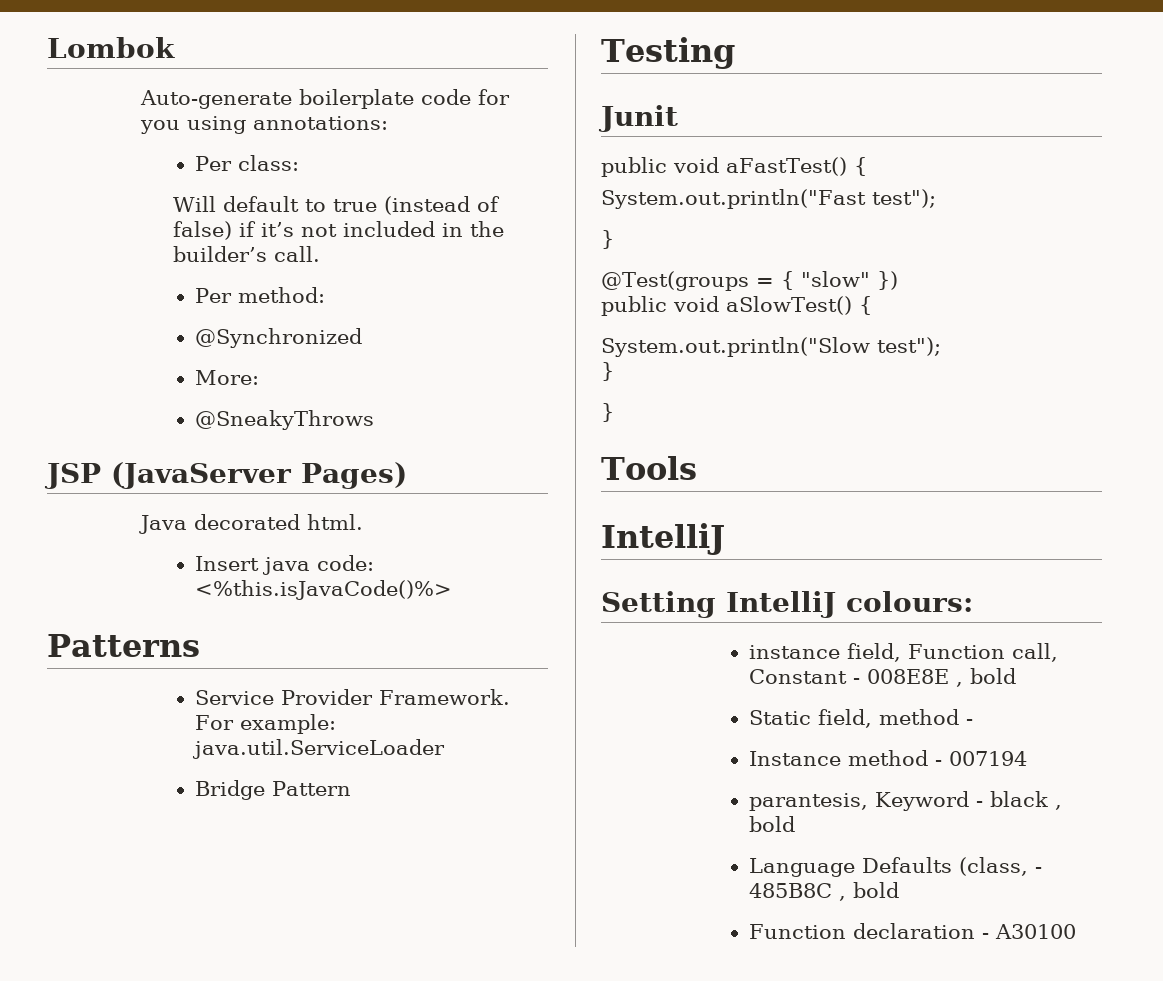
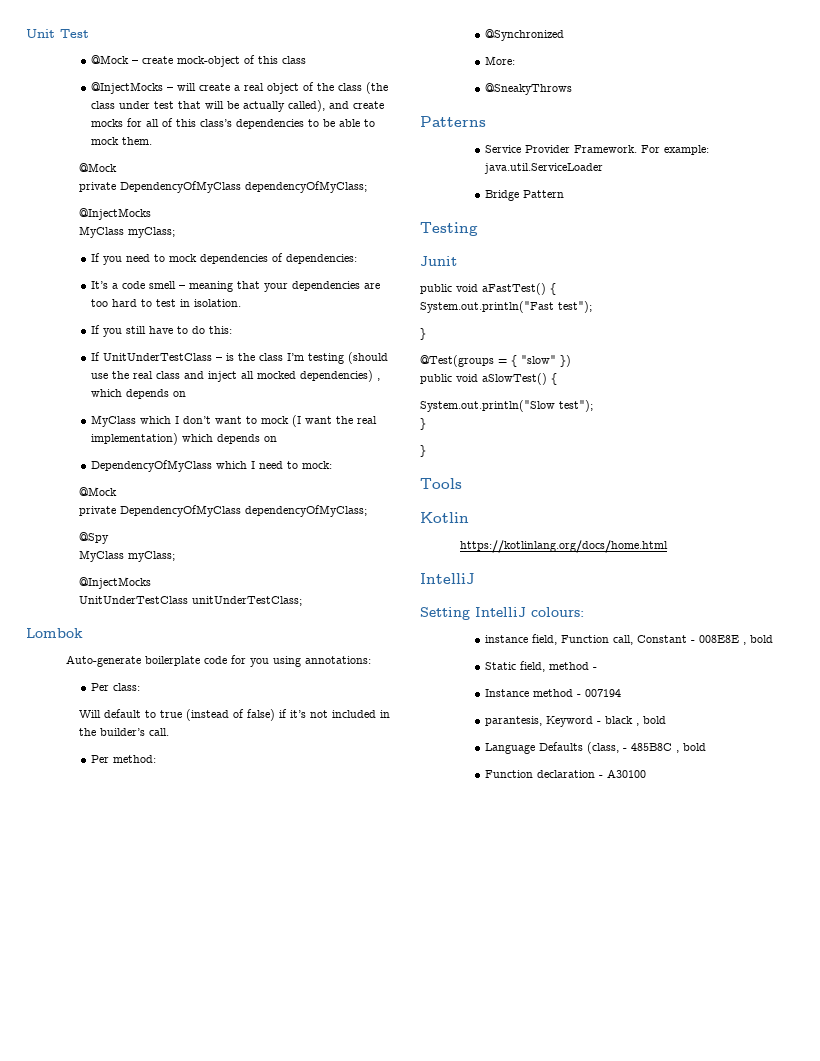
+ Unit Test
+ @Mock – create mock-object of this class
+ @InjectMocks – will create a real object of the class (the class under test that will be actually called), and create mocks for all of this class’s dependencies to be able to mock them.
+ @Mock
+ private DependencyOfMyClass dependencyOfMyClass;
+ @InjectMocks
+ MyClass myClass;
+ If you need to mock dependencies of dependencies:
+ It’s a code smell – meaning that your dependencies are too hard to test in isolation.
+ If you still have to do this:
+ If UnitUnderTestClass – is the class I’m testing (should use the real class and inject all mocked dependencies) , which depends on
+ MyClass which I don’t want to mock (I want the real implementation) which depends on
+ DependencyOfMyClass which I need to mock:
+ @Mock
+ private DependencyOfMyClass dependencyOfMyClass;
+ @Spy
+ MyClass myClass;
+ @InjectMocks
+ UnitUnderTestClass unitUnderTestClass;
- JSP (JavaServer Pages)
- Java decorated html.
- Insert java code: <%this.isJavaCode()%>
+ Kotlin
+ https://kotlinlang.org/docs/home.html

